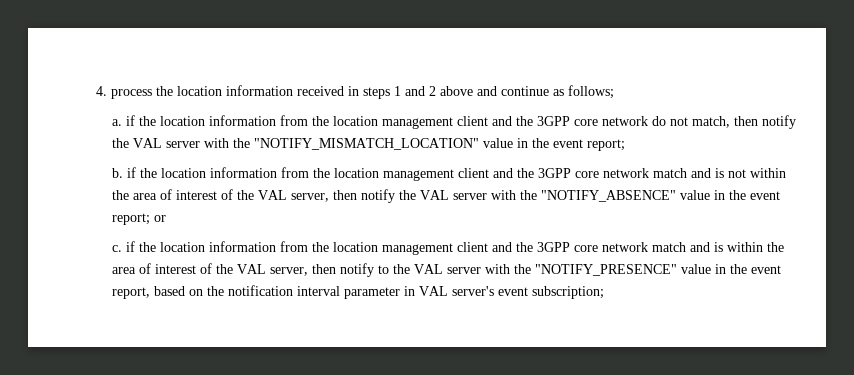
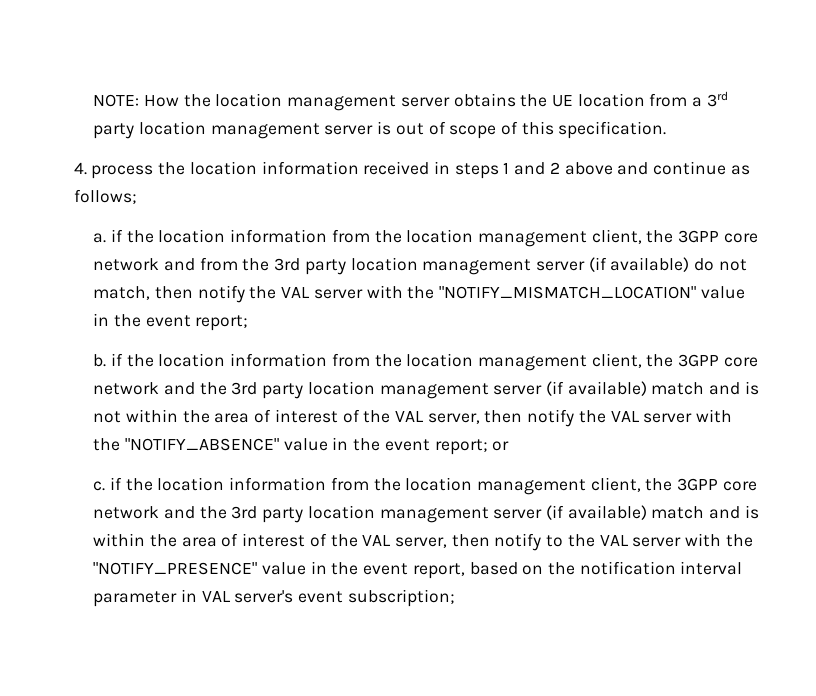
+ NOTE: How the location management server obtains the UE location from a 3rd party location management server is out of scope of this specification.
- a. if the location information from the location management client and the 3GPP core network do not match, then notify the VAL server with the "NOTIFY_MISMATCH_LOCATION" value in the event report;
+ a. if the location information from the location management client, the 3GPP core network and from the 3rd party location management server (if available) do not match, then notify the VAL server with the "NOTIFY_MISMATCH_LOCATION" value in the event report;
- b. if the location information from the location management client and the 3GPP core network match and is not within the area of interest of the VAL server, then notify the VAL server with the "NOTIFY_ABSENCE" value in the event report; or
+ b. if the location information from the location management client, the 3GPP core network and the 3rd party location management server (if available) match and is not within the area of interest of the VAL server, then notify the VAL server with the "NOTIFY_ABSENCE" value in the event report; or
- c. if the location information from the location management client and the 3GPP core network match and is within the area of interest of the VAL server, then notify to the VAL server with the "NOTIFY_PRESENCE" value in the event report, based on the notification interval parameter in VAL server's event subscription;
+ c. if the location information from the location management client, the 3GPP core network and the 3rd party location management server (if available) match and is within the area of interest of the VAL server, then notify to the VAL server with the "NOTIFY_PRESENCE" value in the event report, based on the notification interval parameter in VAL server's event subscription;

